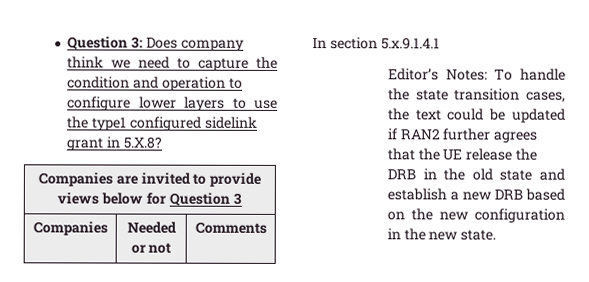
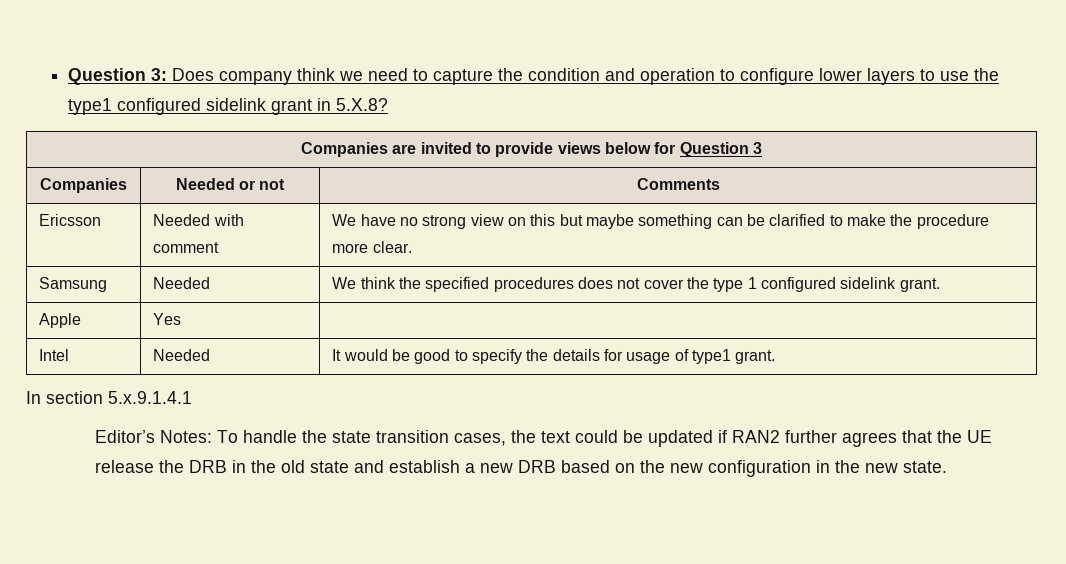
+ Ericsson | Needed with comment | We have no strong view on this but maybe something can be clarified to make the procedure more clear.
+ Samsung | Needed | We think the specified procedures does not cover the type 1 configured sidelink grant.
+ Apple | Yes |
+ Intel | Needed | It would be good to specify the details for usage of type1 grant.

